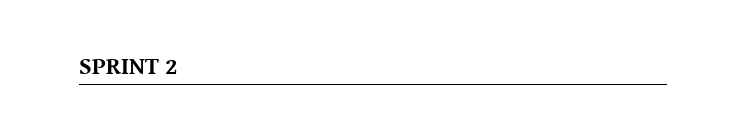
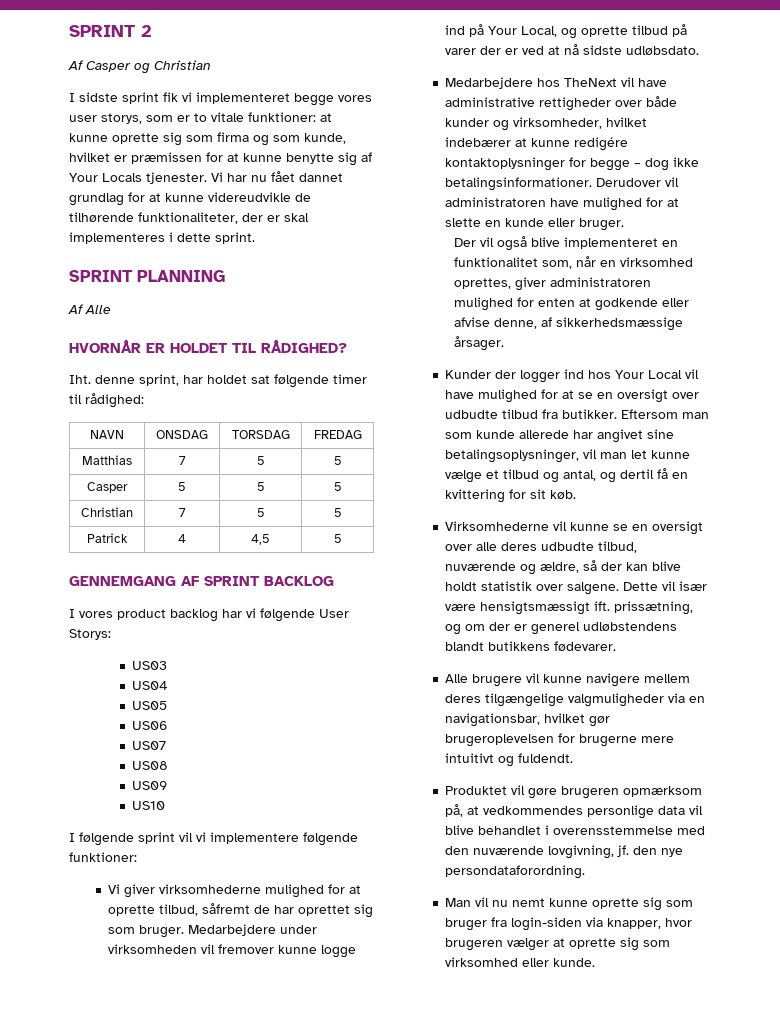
+ Af Casper og Christian
+ I sidste sprint fik vi implementeret begge vores user storys, som er to vitale funktioner: at kunne oprette sig som firma og som kunde, hvilket er præmissen for at kunne benytte sig af Your Locals tjenester. Vi har nu fået dannet grundlag for at kunne videreudvikle de tilhørende funktionaliteter, der er skal implementeres i dette sprint.
+ SPRINT PLANNING
+ Af Alle
+ HVORNÅR ER HOLDET TIL RÅDIGHED?
+ Iht. denne sprint, har holdet sat følgende timer til rådighed:
+ NAVN | ONSDAG | TORSDAG | FREDAG
+ Matthias | 7 | 5 | 5
+ Casper | 5 | 5 | 5
+ Christian | 7 | 5 | 5
+ Patrick | 4 | 4,5 | 5
+ GENNEMGANG AF SPRINT BACKLOG
+ I vores product backlog har vi følgende User Storys:
+ US03
+ US04
+ US05
+ US06
+ US07
+ US08
+ US09
+ US10
+ I følgende sprint vil vi implementere følgende funktioner:
+ Vi giver virksomhederne mulighed for at oprette tilbud, såfremt de har oprettet sig som bruger. Medarbejdere under virksomheden vil fremover kunne logge ind på Your Local, og oprette tilbud på varer der er ved at nå sidste udløbsdato.
+ Medarbejdere hos TheNext vil have administrative rettigheder over både kunder og virksomheder, hvilket indebærer at kunne redigére kontaktoplysninger for begge – dog ikke betalingsinformationer. Derudover vil administratoren have mulighed for at slette en kunde eller bruger.
+ Der vil også blive implementeret en funktionalitet som, når en virksomhed oprettes, giver administratoren mulighed for enten at godkende eller afvise denne, af sikkerhedsmæssige årsager.
+ Kunder der logger ind hos Your Local vil have mulighed for at se en oversigt over udbudte tilbud fra butikker. Eftersom man som kunde allerede har angivet sine betalingsoplysninger, vil man let kunne vælge et tilbud og antal, og dertil få en kvittering for sit køb.
+ Virksomhederne vil kunne se en oversigt over alle deres udbudte tilbud, nuværende og ældre, så der kan blive holdt statistik over salgene. Dette vil især være hensigtsmæssigt ift. prissætning, og om der er generel udløbstendens blandt butikkens fødevarer.
+ Alle brugere vil kunne navigere mellem deres tilgængelige valgmuligheder via en navigationsbar, hvilket gør brugeroplevelsen for brugerne mere intuitivt og fuldendt.
+ Produktet vil gøre brugeren opmærksom på, at vedkommendes personlige data vil blive behandlet i overensstemmelse med den nuværende lovgivning, jf. den nye persondataforordning.
+ Man vil nu nemt kunne oprette sig som bruger fra login-siden via knapper, hvor brugeren vælger at oprette sig som virksomhed eller kunde.

